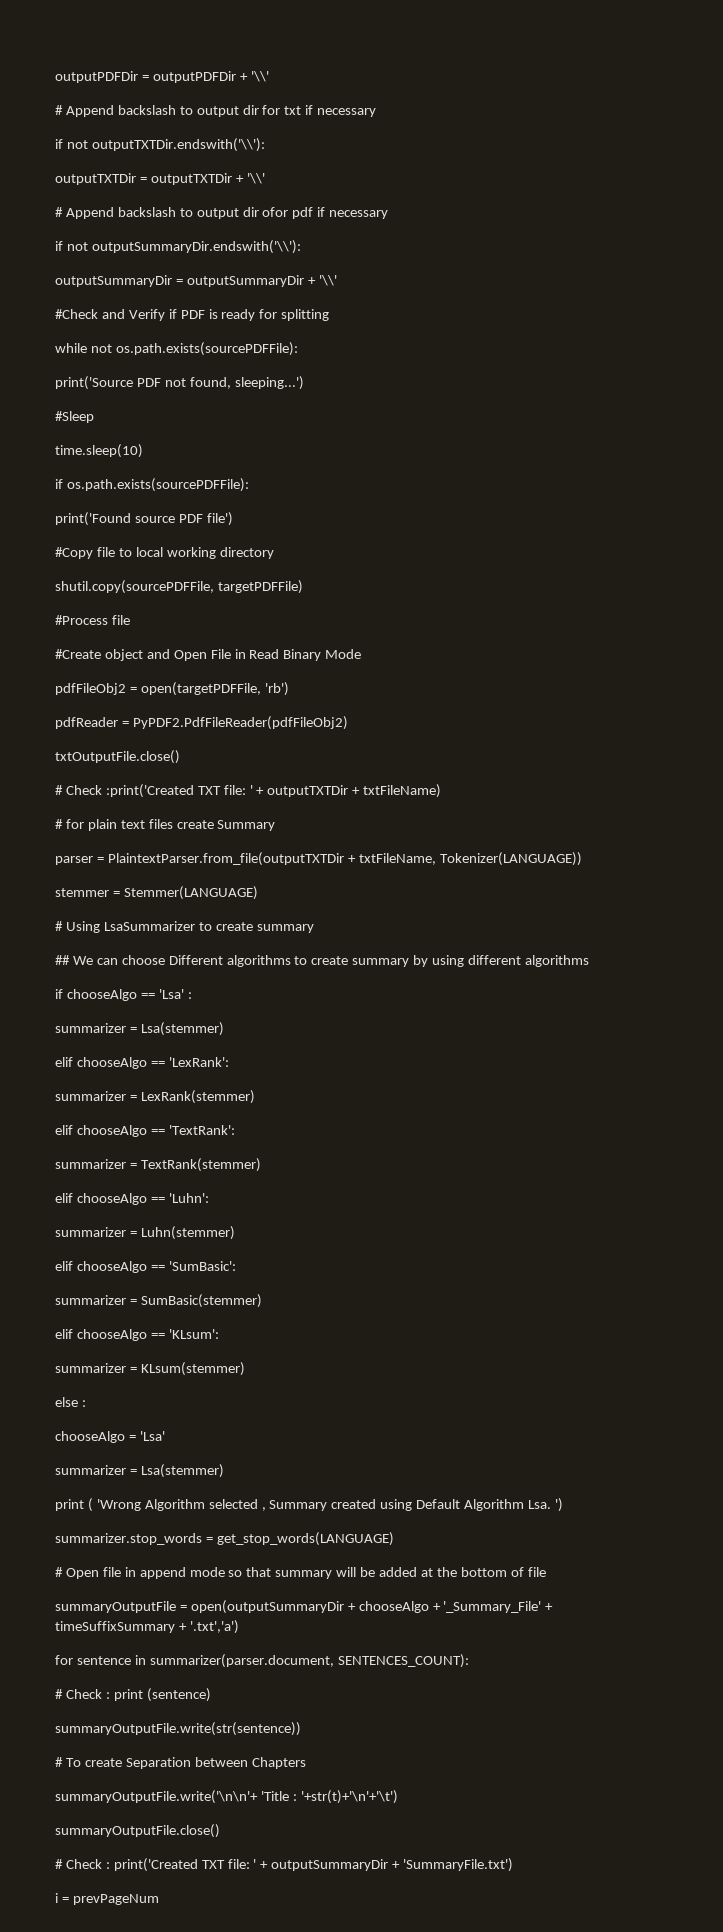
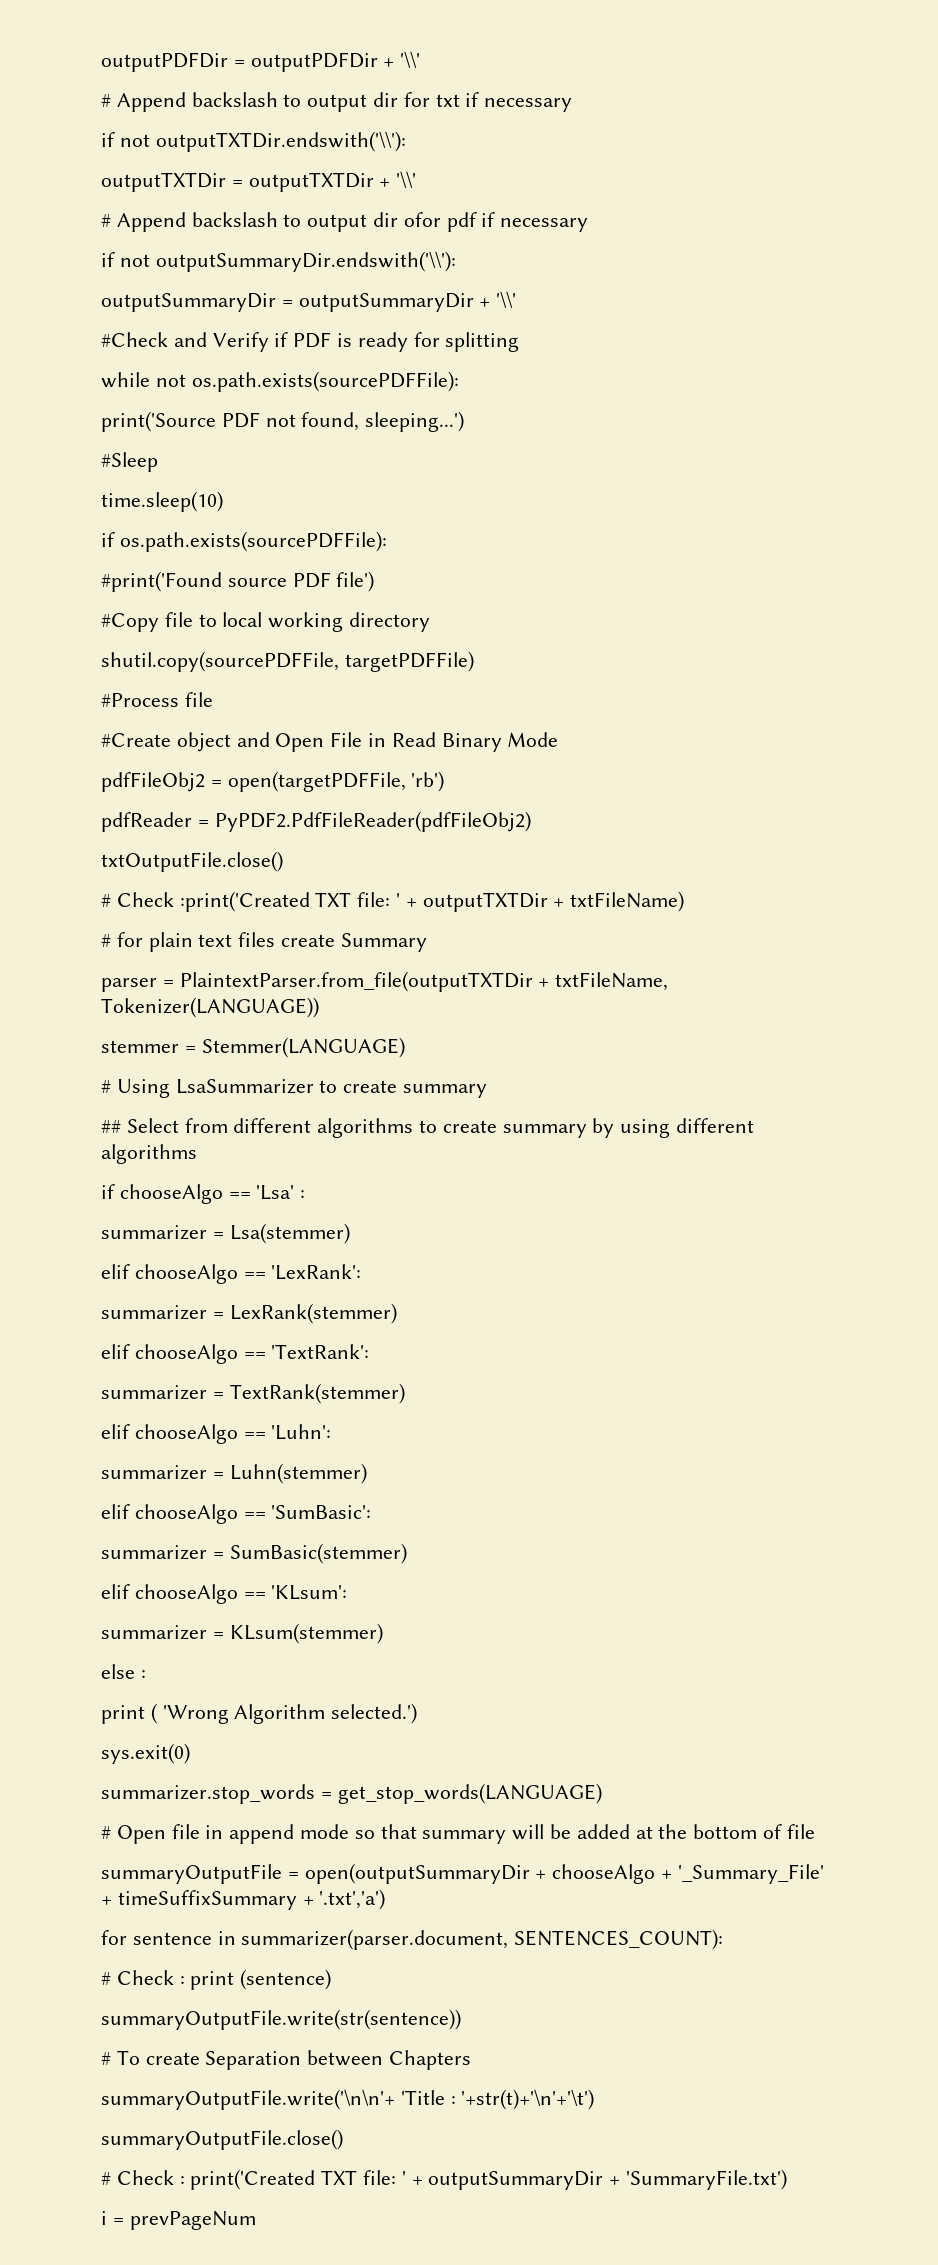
- print('Found source PDF file')
+ #print('Found source PDF file')
- ## We can choose Different algorithms to create summary by using different algorithms
+ ## Select from different algorithms to create summary by using different algorithms
- chooseAlgo = 'Lsa'
- summarizer = Lsa(stemmer)
- print ( 'Wrong Algorithm selected , Summary created using Default Algorithm Lsa. ')
+ print ( 'Wrong Algorithm selected.')
+ sys.exit(0)

